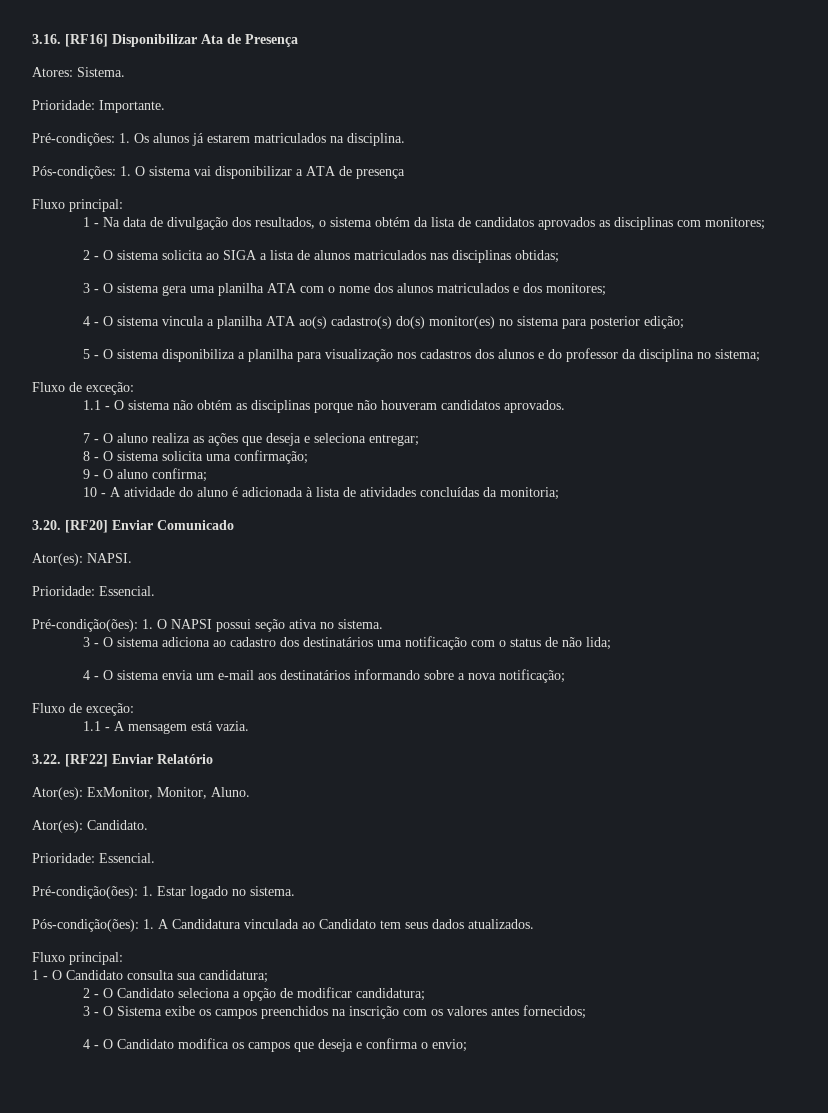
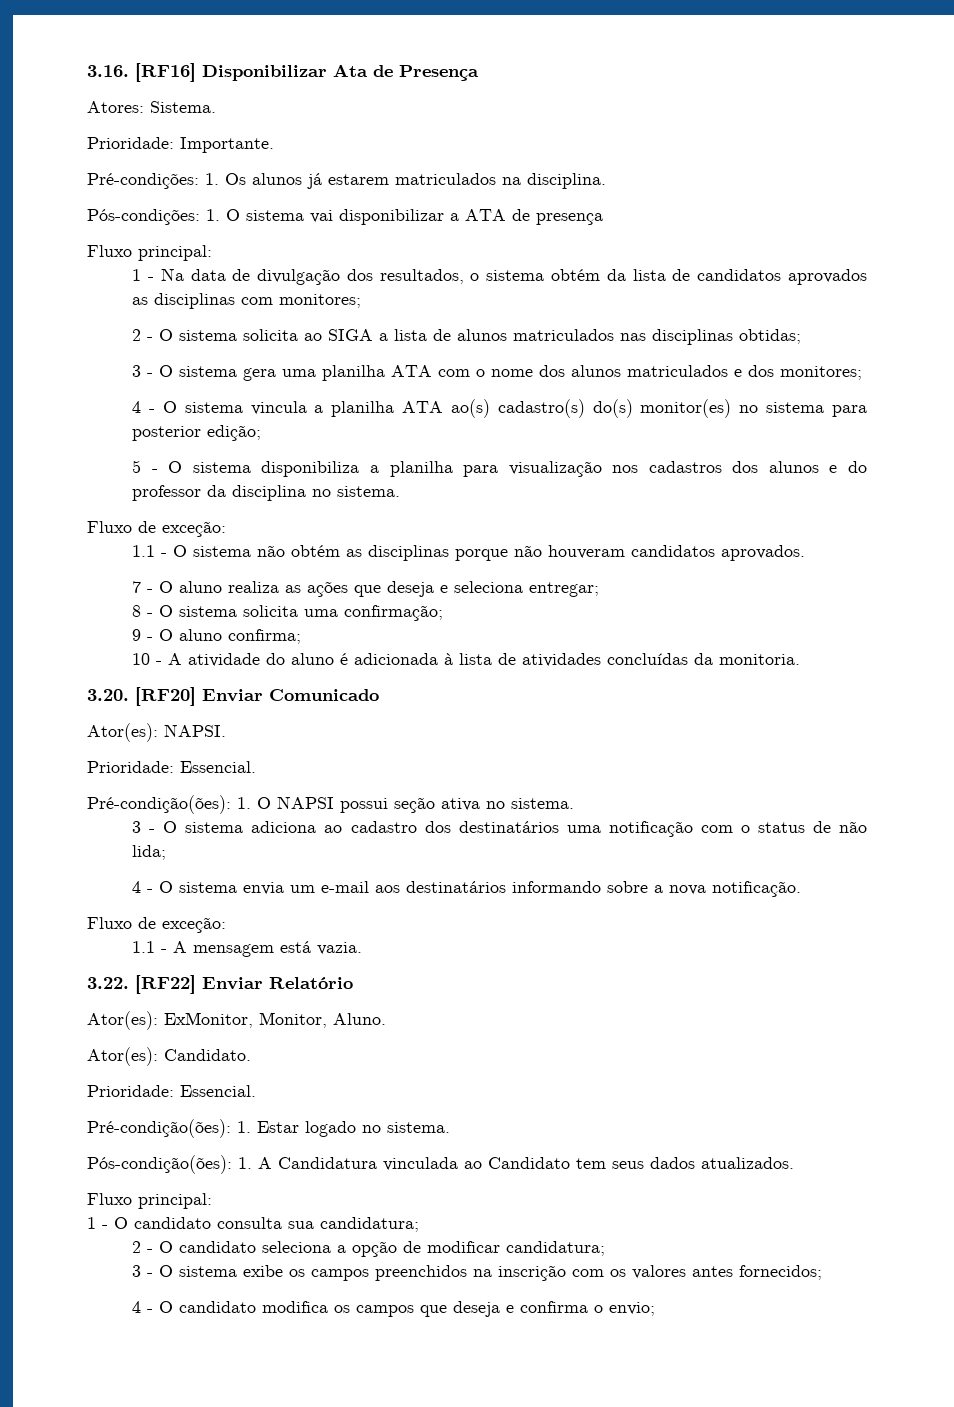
- 5 - O sistema disponibiliza a planilha para visualização nos cadastros dos alunos e do professor da disciplina no sistema;
+ 5 - O sistema disponibiliza a planilha para visualização nos cadastros dos alunos e do professor da disciplina no sistema.
- 10 - A atividade do aluno é adicionada à lista de atividades concluídas da monitoria;
+ 10 - A atividade do aluno é adicionada à lista de atividades concluídas da monitoria.
- 4 - O sistema envia um e-mail aos destinatários informando sobre a nova notificação;
+ 4 - O sistema envia um e-mail aos destinatários informando sobre a nova notificação.
- 1 - O Candidato consulta sua candidatura;
+ 1 - O candidato consulta sua candidatura;
- 2 - O Candidato seleciona a opção de modificar candidatura;
+ 2 - O candidato seleciona a opção de modificar candidatura;
- 3 - O Sistema exibe os campos preenchidos na inscrição com os valores antes fornecidos;
+ 3 - O sistema exibe os campos preenchidos na inscrição com os valores antes fornecidos;
- 4 - O Candidato modifica os campos que deseja e confirma o envio;
+ 4 - O candidato modifica os campos que deseja e confirma o envio;

